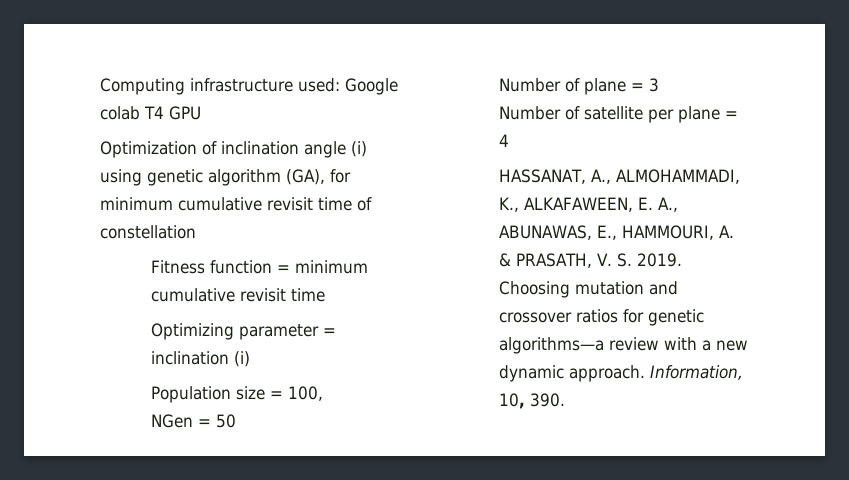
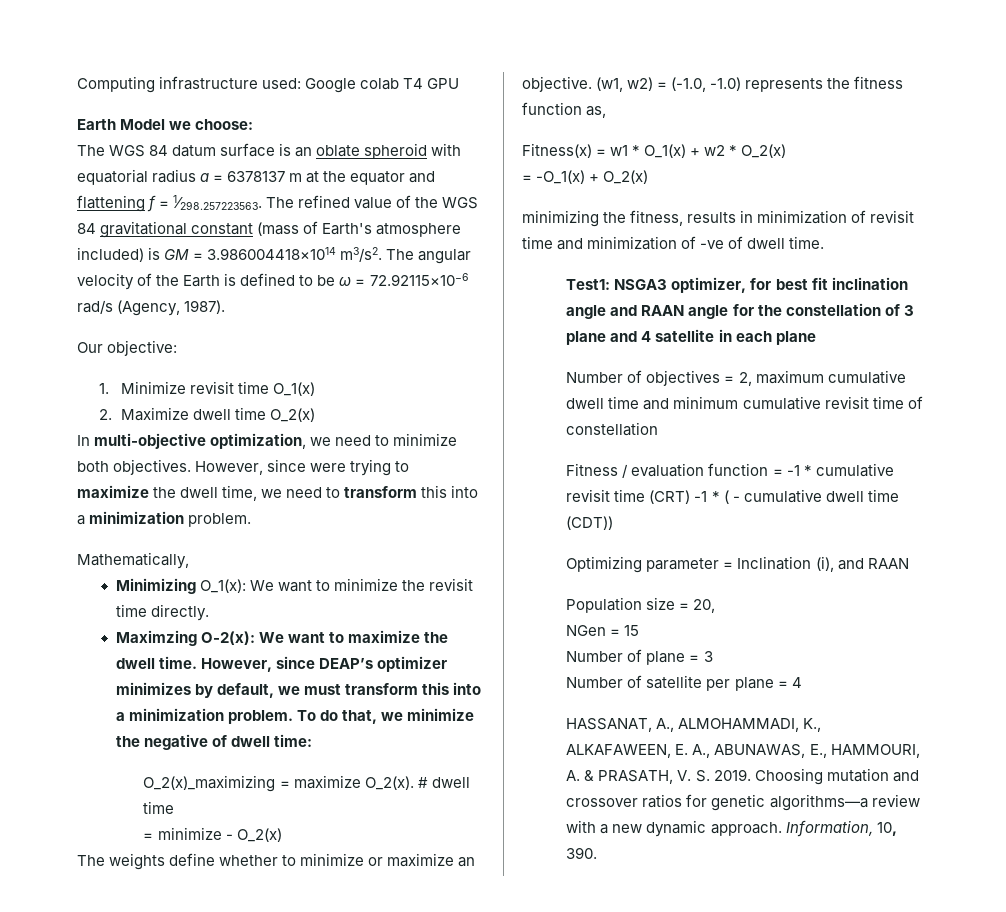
- Optimization of inclination angle (i) using genetic algorithm (GA), for minimum cumulative revisit time of constellation
+ Earth Model we choose:
+ The WGS 84 datum surface is an oblate spheroid with equatorial radius a = 6378137 m at the equator and flattening f = 1⁄298.257223563. The refined value of the WGS 84 gravitational constant (mass of Earth's atmosphere included) is GM = 3.986004418×1014 m3/s2. The angular velocity of the Earth is defined to be ω = 72.92115×10−6 rad/s (Agency, 1987).
+ Our objective:
+ 1. Minimize revisit time O_1(x)
+ 2. Maximize dwell time O_2(x)
+ In multi-objective optimization, we need to minimize both objectives. However, since were trying to maximize the dwell time, we need to transform this into a minimization problem.
+ Mathematically,
+ Minimizing O_1(x): We want to minimize the revisit time directly.
+ Maximzing O-2(x): We want to maximize the dwell time. However, since DEAP’s optimizer minimizes by default, we must transform this into a minimization problem. To do that, we minimize the negative of dwell time:
+ O_2(x)_maximizing = maximize O_2(x). # dwell time
+ = minimize - O_2(x)
+ The weights define whether to minimize or maximize an objective. (w1, w2) = (-1.0, -1.0) represents the fitness function as,
+ Fitness(x) = w1 * O_1(x) + w2 * O_2(x)
+ = -O_1(x) + O_2(x)
+ minimizing the fitness, results in minimization of revisit time and minimization of -ve of dwell time.
+ Test1: NSGA3 optimizer, for best fit inclination angle and RAAN angle for the constellation of 3 plane and 4 satellite in each plane
+ Number of objectives = 2, maximum cumulative dwell time and minimum cumulative revisit time of constellation
- Fitness function = minimum cumulative revisit time
+ Fitness / evaluation function = -1 * cumulative revisit time (CRT) -1 * ( - cumulative dwell time (CDT))
- Optimizing parameter = inclination (i)
+ Optimizing parameter = Inclination (i), and RAAN
- Population size = 100,
+ Population size = 20,
- NGen = 50
+ NGen = 15

